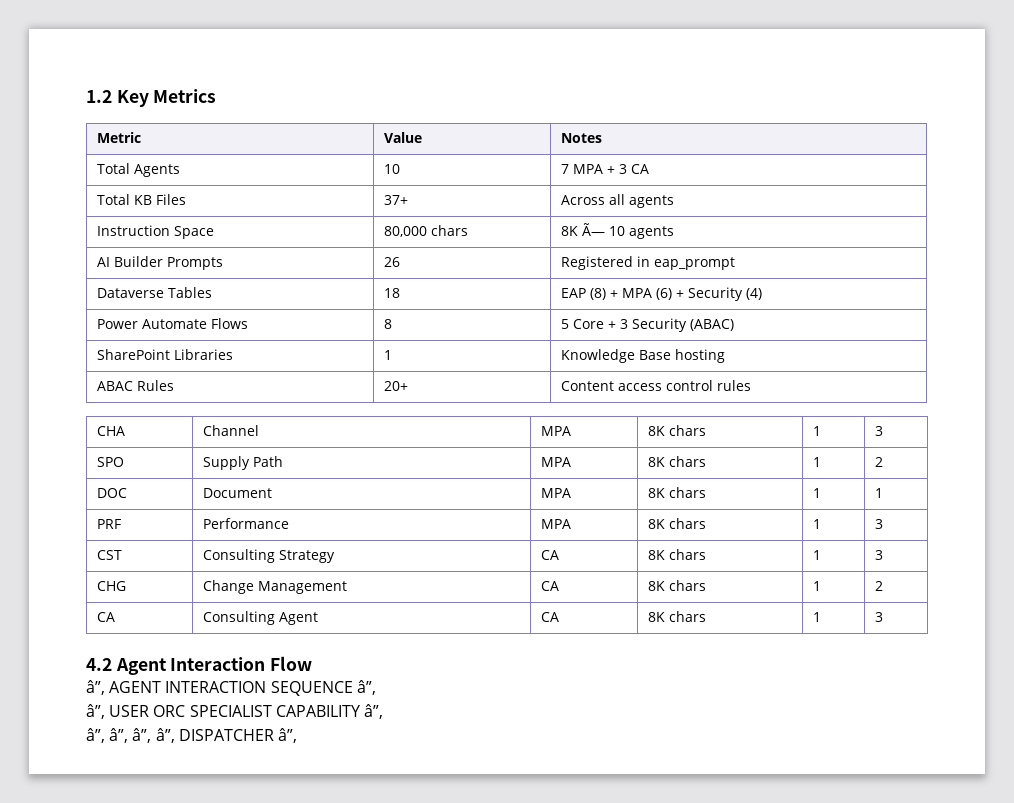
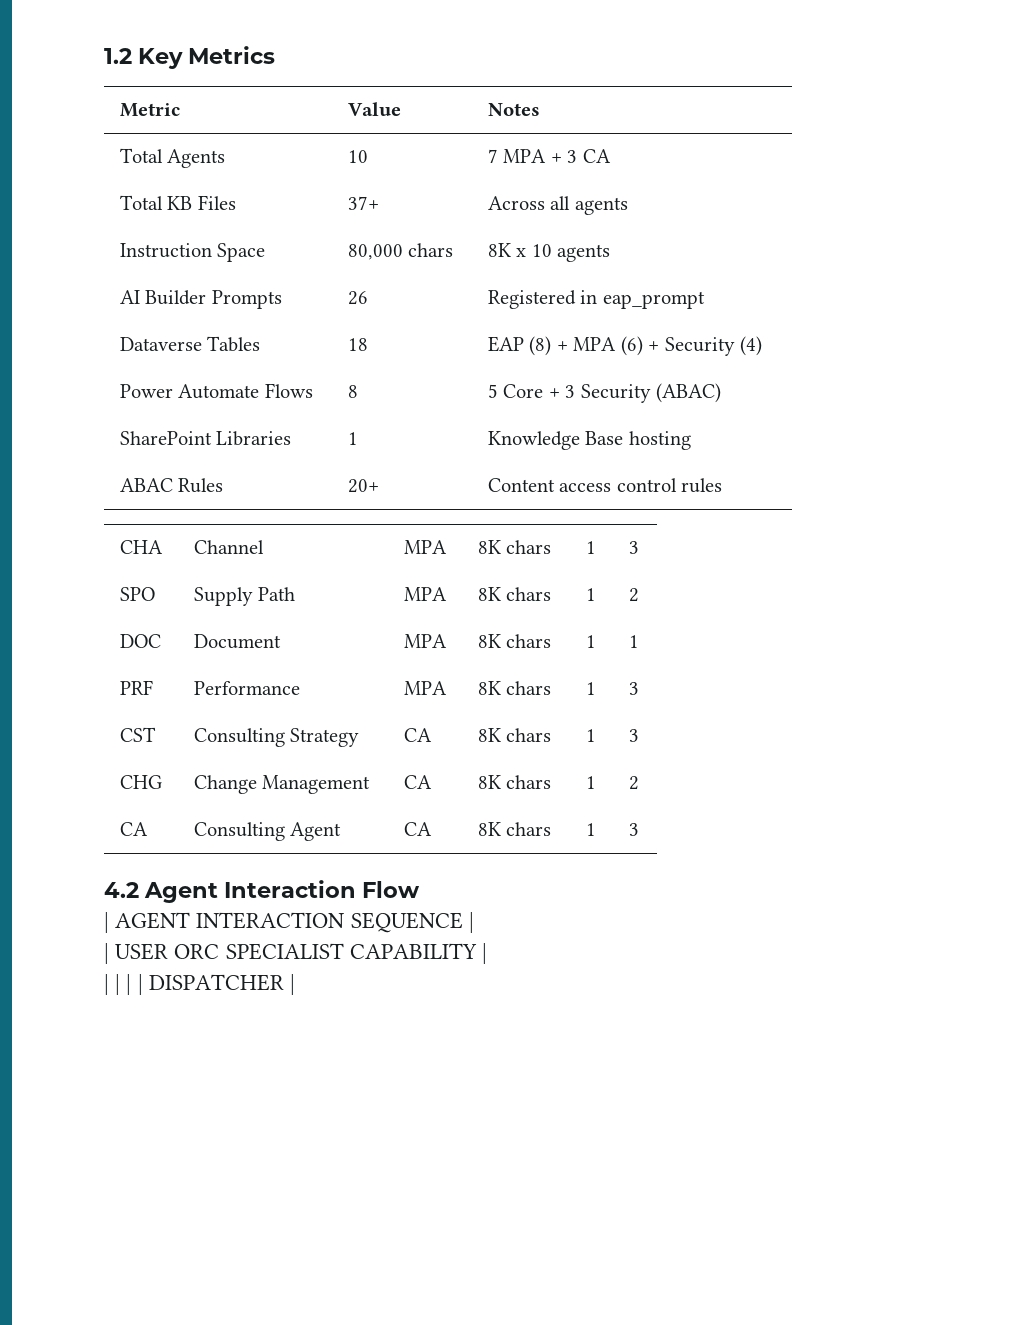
- Instruction Space | 80,000 chars | 8K Ã— 10 agents
+ Instruction Space | 80,000 chars | 8K x 10 agents
- â”‚ AGENT INTERACTION SEQUENCE â”‚
- â”‚ USER ORC SPECIALIST CAPABILITY â”‚
- â”‚ â”‚ â”‚ â”‚ DISPATCHER â”‚
+ | AGENT INTERACTION SEQUENCE |
+ | USER ORC SPECIALIST CAPABILITY |
+ | | | | DISPATCHER |

